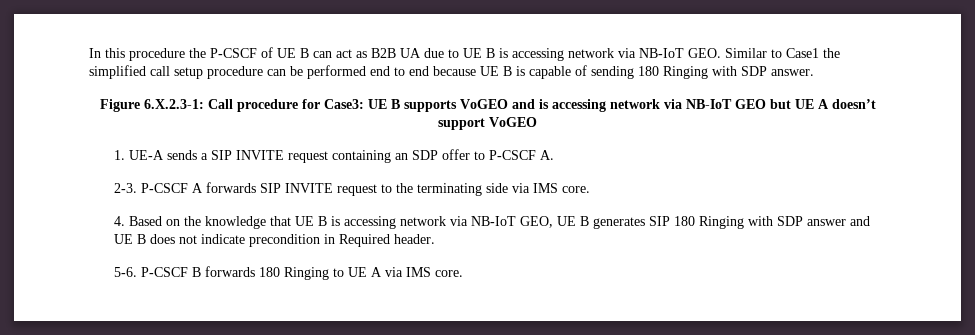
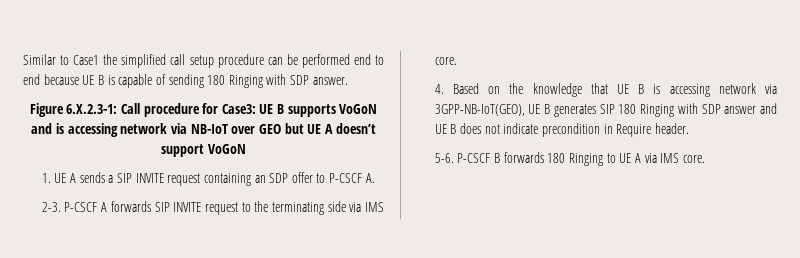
- In this procedure the P-CSCF of UE B can act as B2B UA due to UE B is accessing network via NB-IoT GEO. Similar to Case1 the simplified call setup procedure can be performed end to end because UE B is capable of sending 180 Ringing with SDP answer.
+ Similar to Case1 the simplified call setup procedure can be performed end to end because UE B is capable of sending 180 Ringing with SDP answer.
- Figure 6.X.2.3-1: Call procedure for Case3: UE B supports VoGEO and is accessing network via NB-IoT GEO but UE A doesn’t support VoGEO
+ Figure 6.X.2.3-1: Call procedure for Case3: UE B supports VoGoN and is accessing network via NB-IoT over GEO but UE A doesn’t support VoGoN
- 1. UE-A sends a SIP INVITE request containing an SDP offer to P-CSCF A.
+ 1. UE A sends a SIP INVITE request containing an SDP offer to P-CSCF A.
- 4. Based on the knowledge that UE B is accessing network via NB-IoT GEO, UE B generates SIP 180 Ringing with SDP answer and UE B does not indicate precondition in Required header.
+ 4. Based on the knowledge that UE B is accessing network via 3GPP-NB-IoT(GEO), UE B generates SIP 180 Ringing with SDP answer and UE B does not indicate precondition in Require header.

